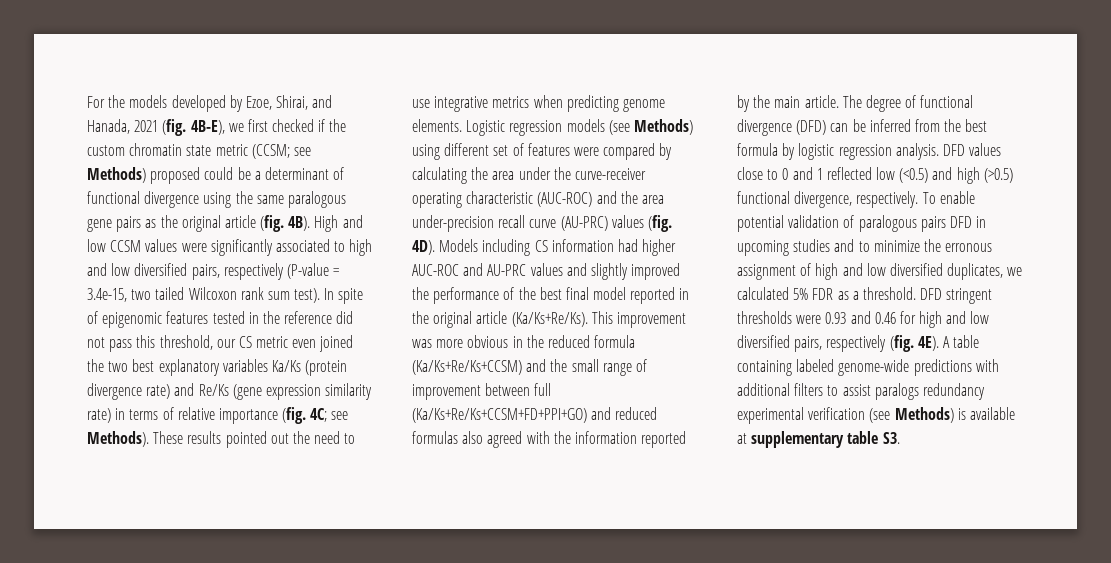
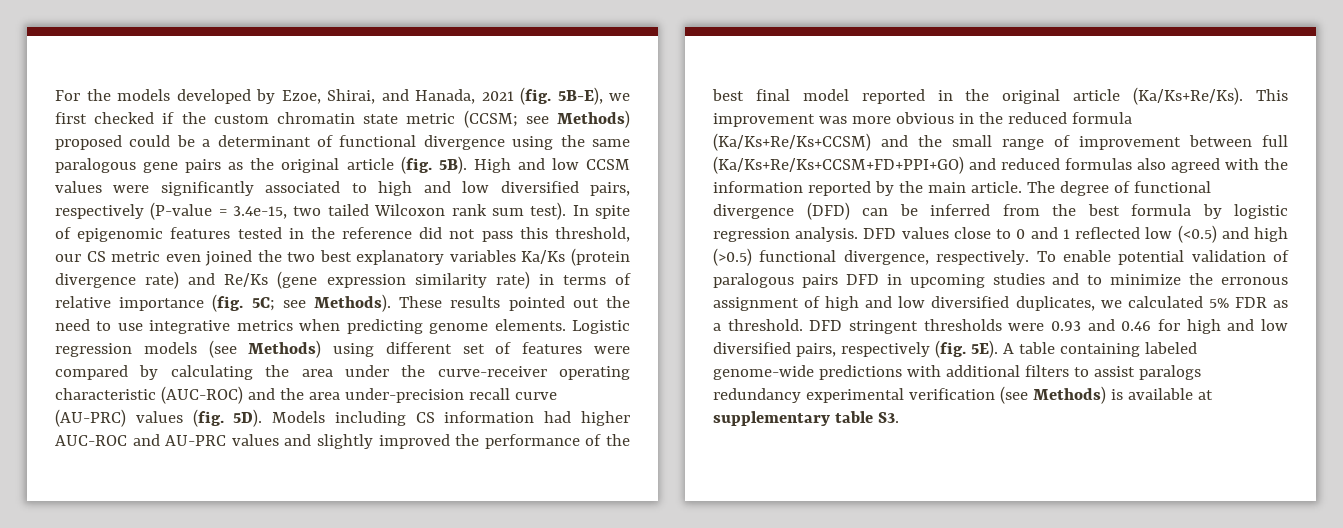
- For the models developed by Ezoe, Shirai, and Hanada, 2021 (fig. 4B-E), we first checked if the custom chromatin state metric (CCSM; see Methods) proposed could be a determinant of functional divergence using the same paralogous gene pairs as the original article (fig. 4B).
+ For the models developed by Ezoe, Shirai, and Hanada, 2021 (fig. 5B-E), we first checked if the custom chromatin state metric (CCSM; see Methods) proposed could be a determinant of functional divergence using the same paralogous gene pairs as the original article (fig. 5B).
- In spite of epigenomic features tested in the reference did not pass this threshold, our CS metric even joined the two best explanatory variables Ka/Ks (protein divergence rate) and Re/Ks (gene expression similarity rate) in terms of relative importance (fig. 4C; see Methods).
+ In spite of epigenomic features tested in the reference did not pass this threshold, our CS metric even joined the two best explanatory variables Ka/Ks (protein divergence rate) and Re/Ks (gene expression similarity rate) in terms of relative importance (fig. 5C; see Methods).
- Logistic regression models (see Methods) using different set of features were compared by calculating the area under the curve-receiver operating characteristic (AUC-ROC) and the area under-precision recall curve (AU-PRC) values (fig. 4D).
+ Logistic regression models (see Methods) using different set of features were compared by calculating the area under the curve-receiver operating characteristic (AUC-ROC) and the area under-precision recall curve (AU-PRC) values (fig. 5D).
- DFD stringent thresholds were 0.93 and 0.46 for high and low diversified pairs, respectively (fig. 4E).
+ DFD stringent thresholds were 0.93 and 0.46 for high and low diversified pairs, respectively (fig. 5E).

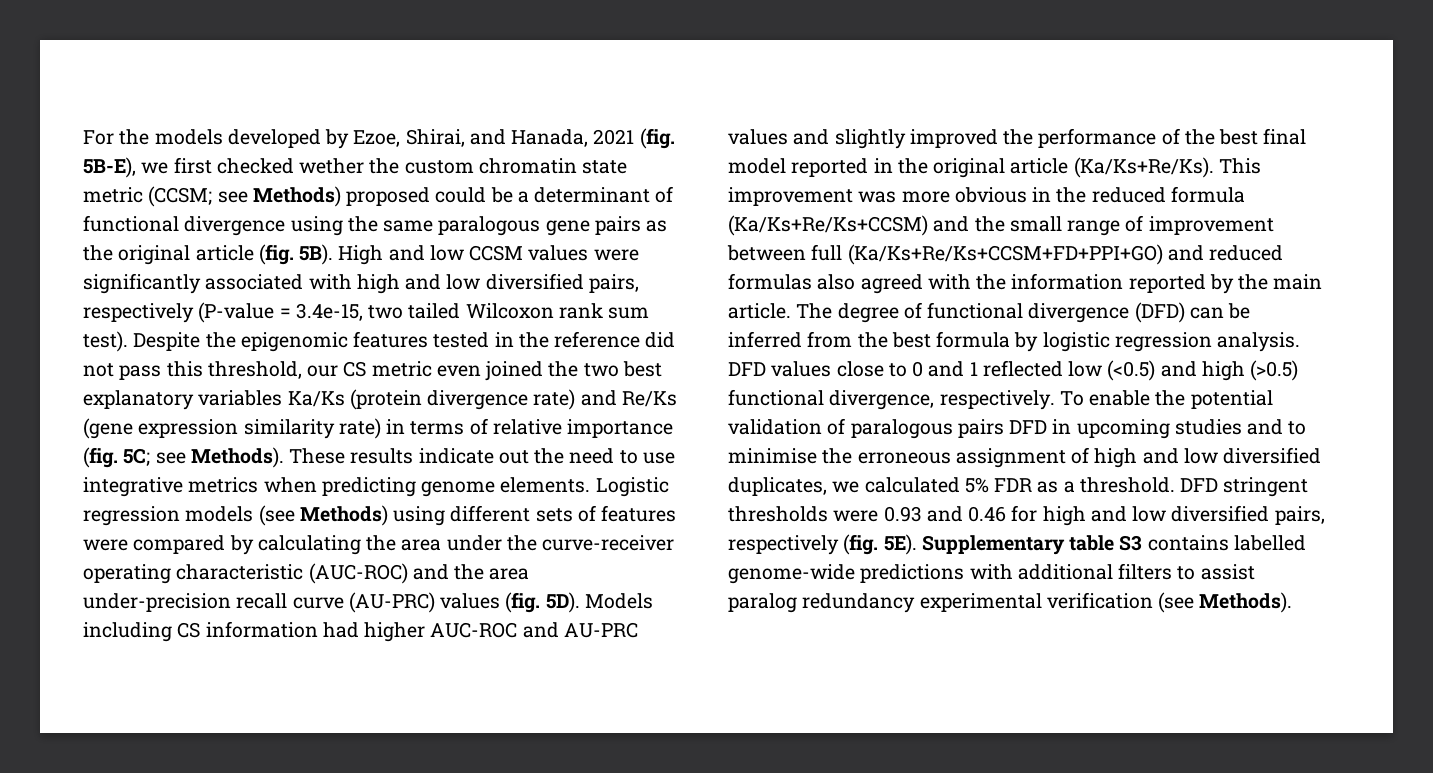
- For the models developed by Ezoe, Shirai, and Hanada, 2021 (fig. 5B-E), we first checked if the custom chromatin state metric (CCSM; see Methods) proposed could be a determinant of functional divergence using the same paralogous gene pairs as the original article (fig. 5B).
+ For the models developed by Ezoe, Shirai, and Hanada, 2021 (fig. 5B-E), we first checked wether the custom chromatin state metric (CCSM; see Methods) proposed could be a determinant of functional divergence using the same paralogous gene pairs as the original article (fig. 5B).
- High and low CCSM values were significantly associated to high and low diversified pairs, respectively (P-value = 3.4e-15, two tailed Wilcoxon rank sum test).
+ High and low CCSM values were significantly associated with high and low diversified pairs, respectively (P-value = 3.4e-15, two tailed Wilcoxon rank sum test).
- In spite of epigenomic features tested in the reference did not pass this threshold, our CS metric even joined the two best explanatory variables Ka/Ks (protein divergence rate) and Re/Ks (gene expression similarity rate) in terms of relative importance (fig. 5C; see Methods).
+ Despite the epigenomic features tested in the reference did not pass this threshold, our CS metric even joined the two best explanatory variables Ka/Ks (protein divergence rate) and Re/Ks (gene expression similarity rate) in terms of relative importance (fig. 5C; see Methods).
- These results pointed out the need to use integrative metrics when predicting genome elements.
+ These results indicate out the need to use integrative metrics when predicting genome elements.
- Logistic regression models (see Methods) using different set of features were compared by calculating the area under the curve-receiver operating characteristic (AUC-ROC) and the area under-precision recall curve (AU-PRC) values (fig. 5D).
+ Logistic regression models (see Methods) using different sets of features were compared by calculating the area under the curve-receiver operating characteristic (AUC-ROC) and the area under-precision recall curve (AU-PRC) values (fig. 5D).
- To enable potential validation of paralogous pairs DFD in upcoming studies and to minimize the erronous assignment of high and low diversified duplicates, we calculated 5% FDR as a threshold.
+ To enable the potential validation of paralogous pairs DFD in upcoming studies and to minimise the erroneous assignment of high and low diversified duplicates, we calculated 5% FDR as a threshold.
- A table containing labeled genome-wide predictions with additional filters to assist paralogs redundancy experimental verification (see Methods) is available at supplementary table S3.
+ Supplementary table S3 contains labelled genome-wide predictions with additional filters to assist paralog redundancy experimental verification (see Methods).

